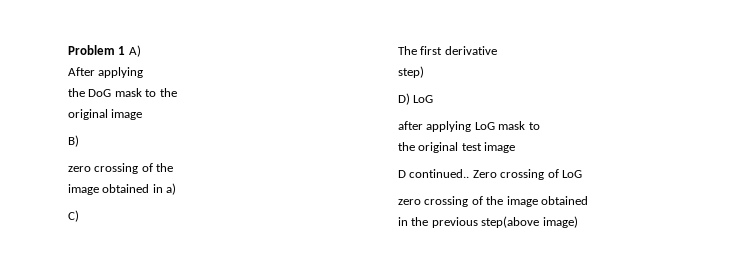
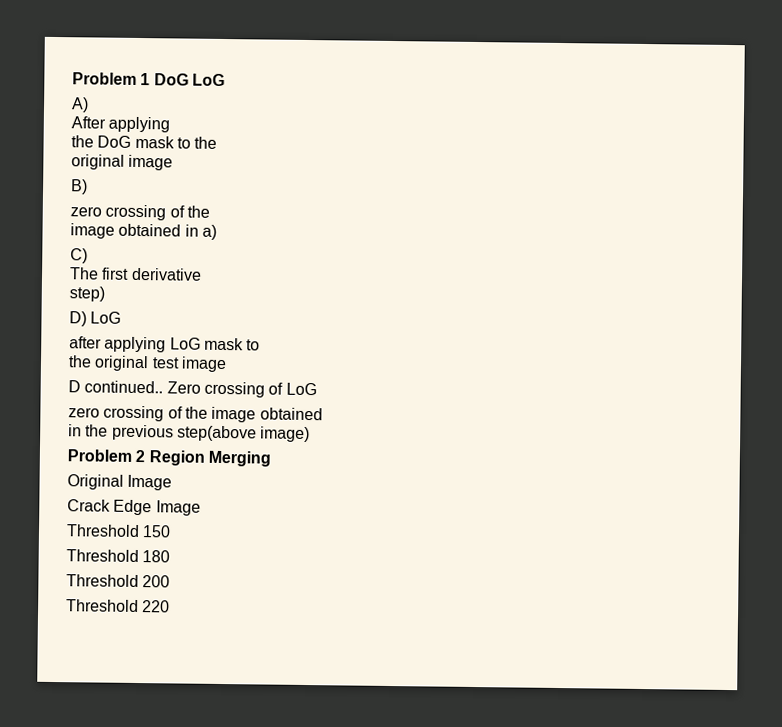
- Problem 1 A)
+ Problem 1 DoG LoG
+ A)
+ Problem 2 Region Merging
+ Original Image
+ Crack Edge Image
+ Threshold 150
+ Threshold 180
+ Threshold 200
+ Threshold 220

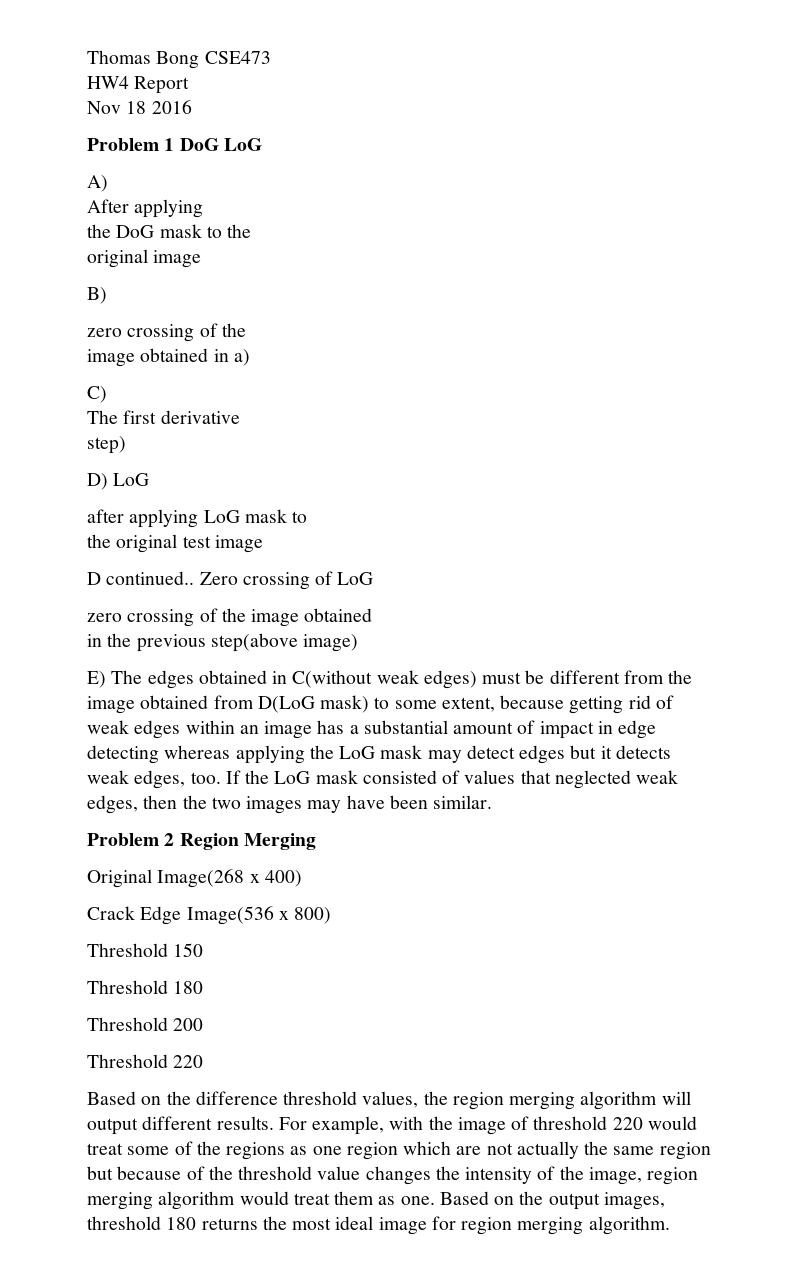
+ Thomas Bong CSE473
+ HW4 Report
+ Nov 18 2016
+ E) The edges obtained in C(without weak edges) must be different from the image obtained from D(LoG mask) to some extent, because getting rid of weak edges within an image has a substantial amount of impact in edge detecting whereas applying the LoG mask may detect edges but it detects weak edges, too. If the LoG mask consisted of values that neglected weak edges, then the two images may have been similar.
- Original Image
+ Original Image(268 x 400)
- Crack Edge Image
+ Crack Edge Image(536 x 800)
+ Based on the difference threshold values, the region merging algorithm will output different results. For example, with the image of threshold 220 would treat some of the regions as one region which are not actually the same region but because of the threshold value changes the intensity of the image, region merging algorithm would treat them as one. Based on the output images, threshold 180 returns the most ideal image for region merging algorithm.

